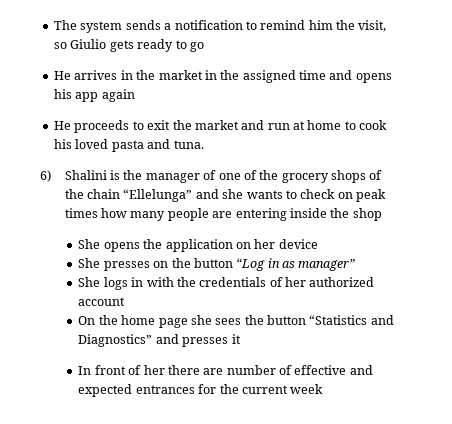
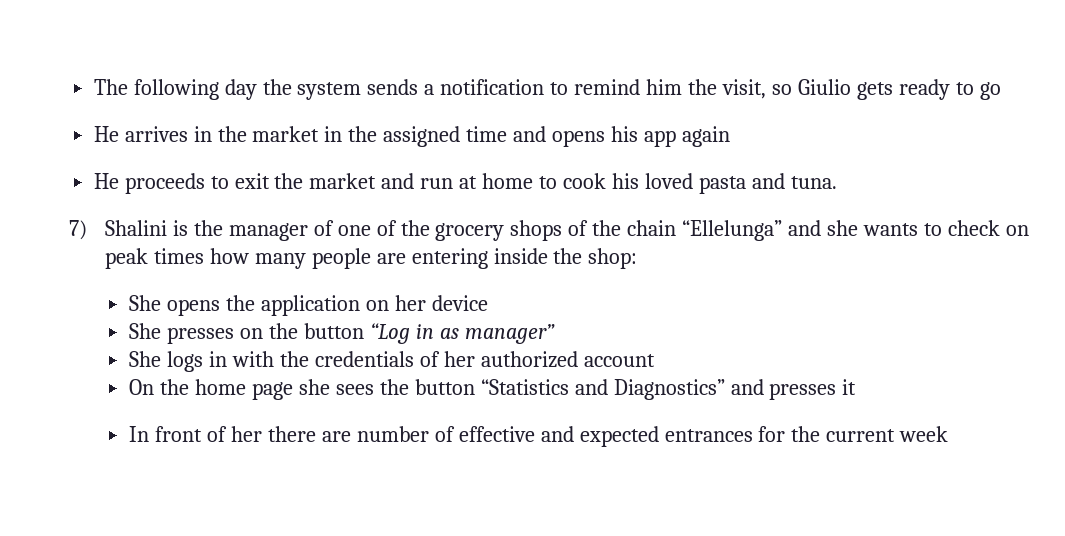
- The system sends a notification to remind him the visit, so Giulio gets ready to go
+ The following day the system sends a notification to remind him the visit, so Giulio gets ready to go
- 6) Shalini is the manager of one of the grocery shops of the chain “Ellelunga” and she wants to check on peak times how many people are entering inside the shop
+ 7) Shalini is the manager of one of the grocery shops of the chain “Ellelunga” and she wants to check on peak times how many people are entering inside the shop:

